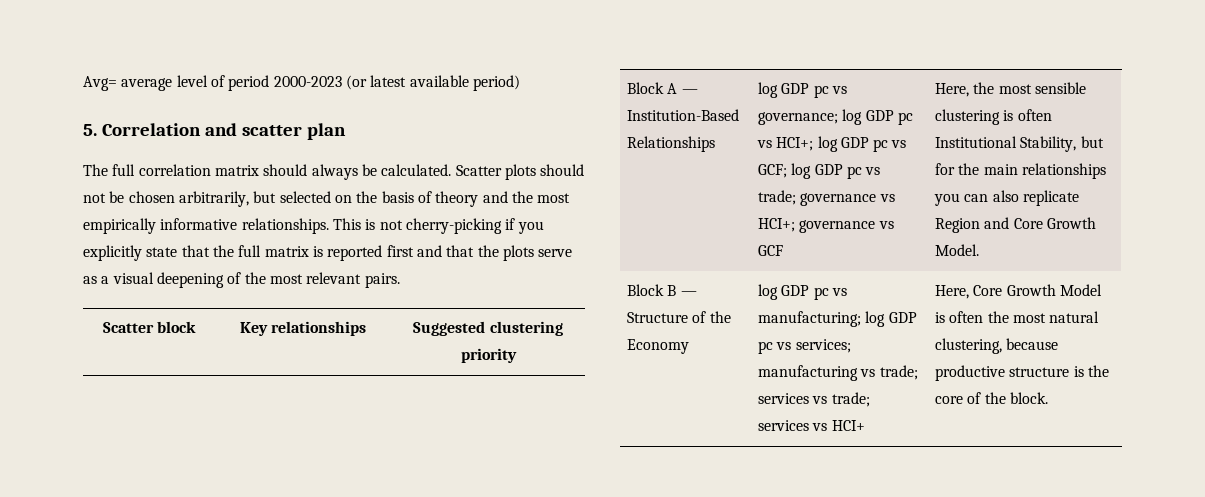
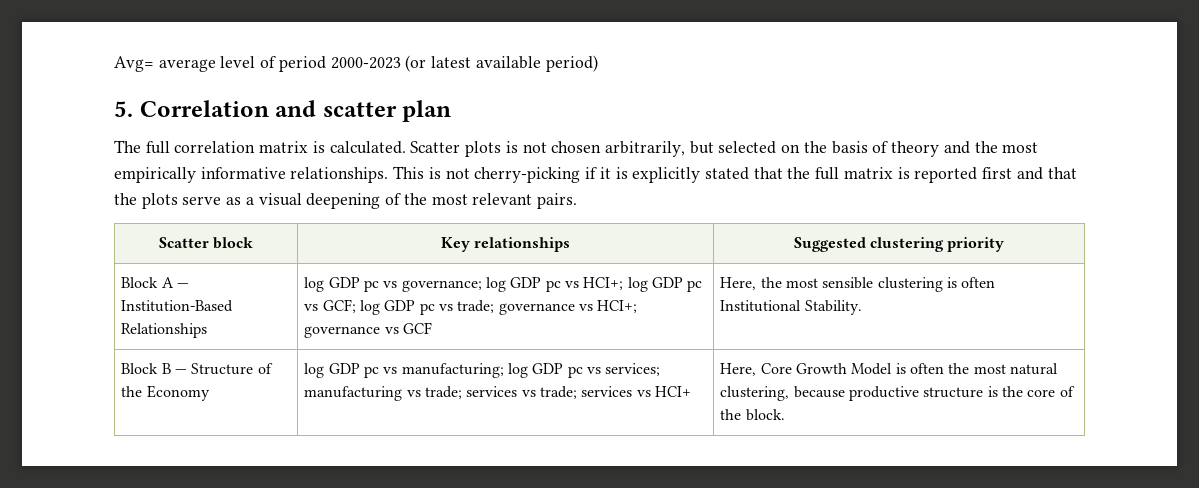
- The full correlation matrix should always be calculated. Scatter plots should not be chosen arbitrarily, but selected on the basis of theory and the most empirically informative relationships.
+ The full correlation matrix is calculated. Scatter plots is not chosen arbitrarily, but selected on the basis of theory and the most empirically informative relationships.
- This is not cherry-picking if you explicitly state that the full matrix is reported first and that the plots serve as a visual deepening of the most relevant pairs.
+ This is not cherry-picking if it is explicitly stated that the full matrix is reported first and that the plots serve as a visual deepening of the most relevant pairs.
- Here, the most sensible clustering is often Institutional Stability, but for the main relationships you can also replicate Region and Core Growth Model.
+ Here, the most sensible clustering is often Institutional Stability.

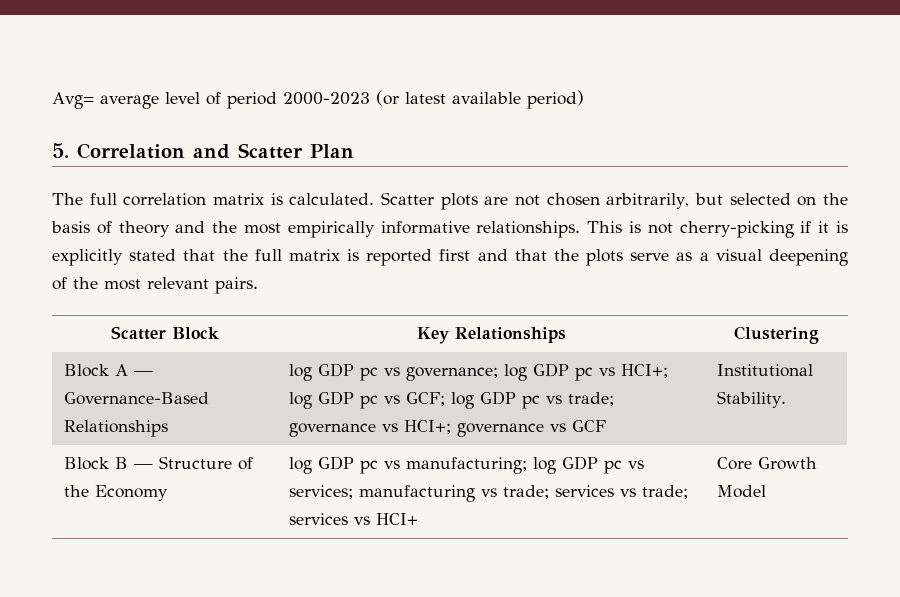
- 5. Correlation and scatter plan
+ 5. Correlation and Scatter Plan
- Scatter plots is not chosen arbitrarily, but selected on the basis of theory and the most empirically informative relationships.
+ Scatter plots are not chosen arbitrarily, but selected on the basis of theory and the most empirically informative relationships.
- Scatter block | Key relationships | Suggested clustering priority
+ Scatter Block | Key Relationships | Clustering
- Block A — Institution-Based Relationships | log GDP pc vs governance; log GDP pc vs HCI+; log GDP pc vs GCF; log GDP pc vs trade; governance vs HCI+; governance vs GCF | Here, the most sensible clustering is often Institutional Stability.
+ Block A — Governance-Based Relationships | log GDP pc vs governance; log GDP pc vs HCI+; log GDP pc vs GCF; log GDP pc vs trade; governance vs HCI+; governance vs GCF | Institutional Stability.
- Here, Core Growth Model is often the most natural clustering, because productive structure is the core of the block.
+ Core Growth Model

